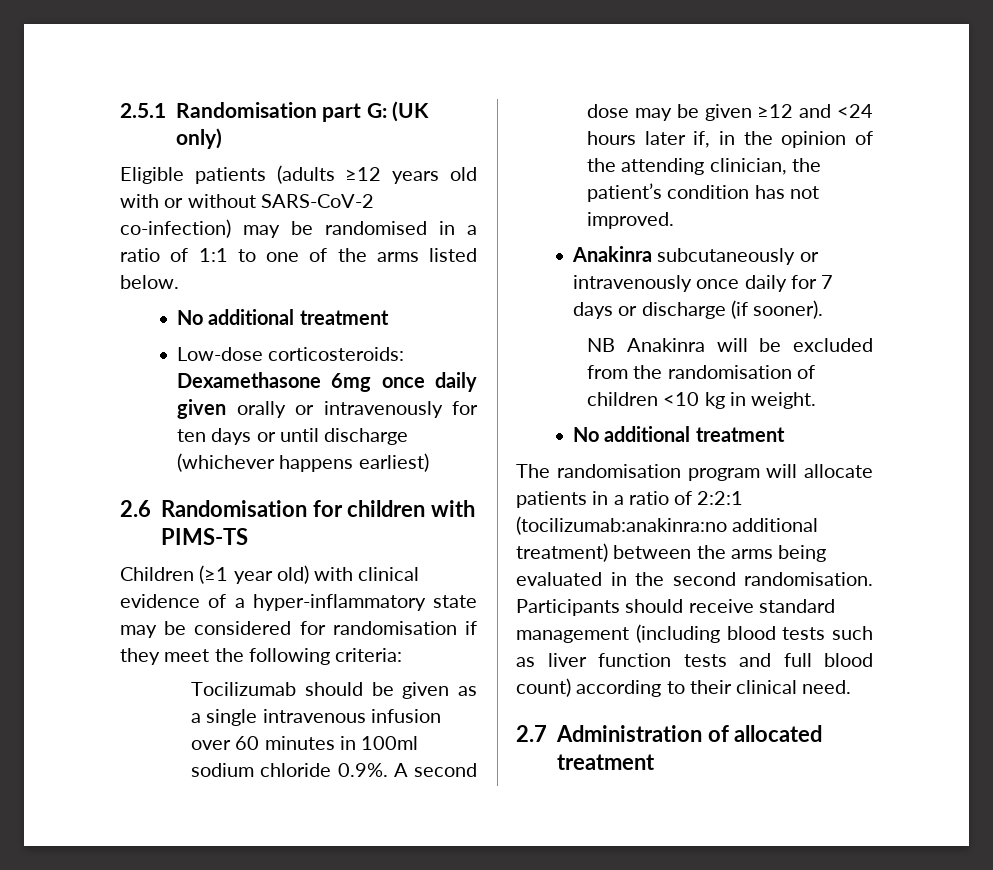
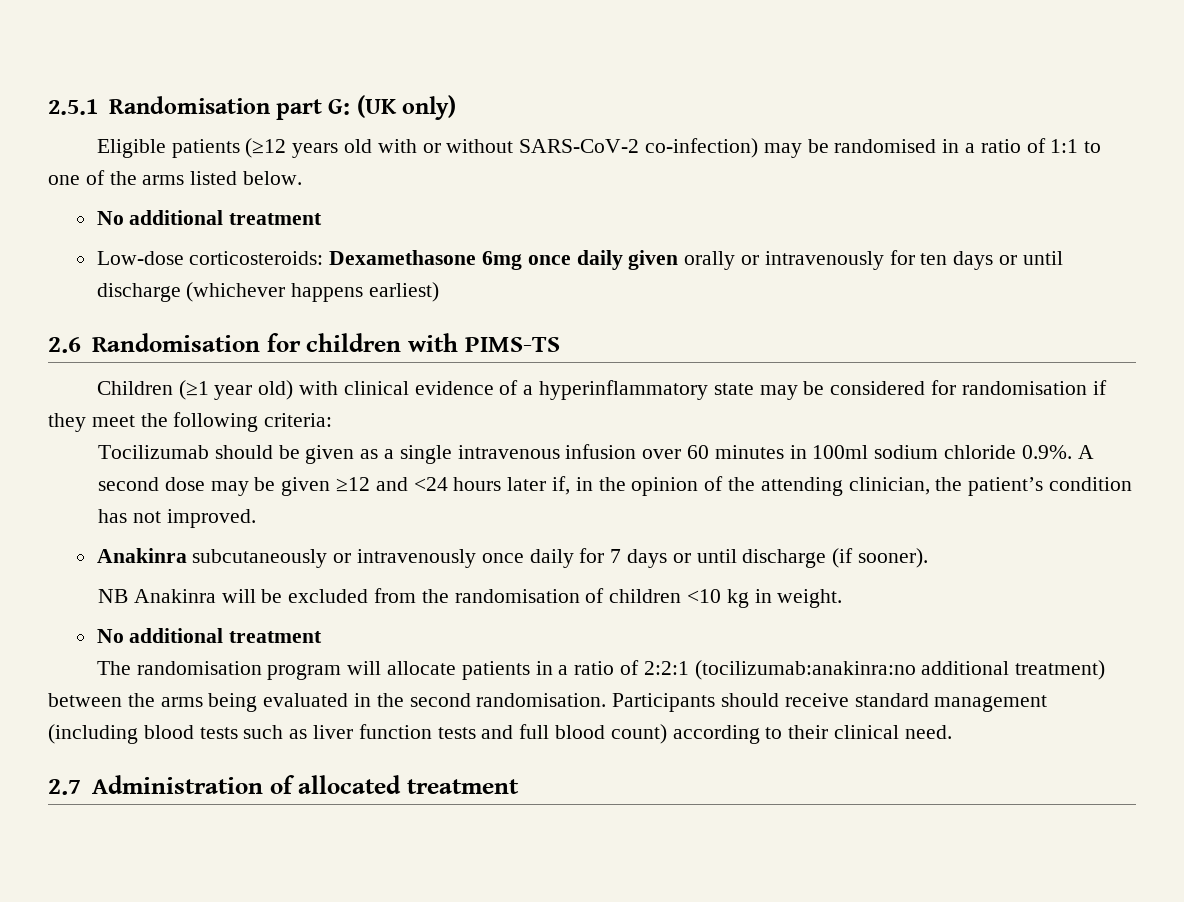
- Eligible patients (adults ≥12 years old with or without SARS-CoV-2 co-infection) may be randomised in a ratio of 1:1 to one of the arms listed below.
+ Eligible patients (≥12 years old with or without SARS-CoV-2 co-infection) may be randomised in a ratio of 1:1 to one of the arms listed below.
- Children (≥1 year old) with clinical evidence of a hyper-inflammatory state may be considered for randomisation if they meet the following criteria:
+ Children (≥1 year old) with clinical evidence of a hyperinflammatory state may be considered for randomisation if they meet the following criteria:
- Anakinra subcutaneously or intravenously once daily for 7 days or discharge (if sooner).
+ Anakinra subcutaneously or intravenously once daily for 7 days or until discharge (if sooner).

